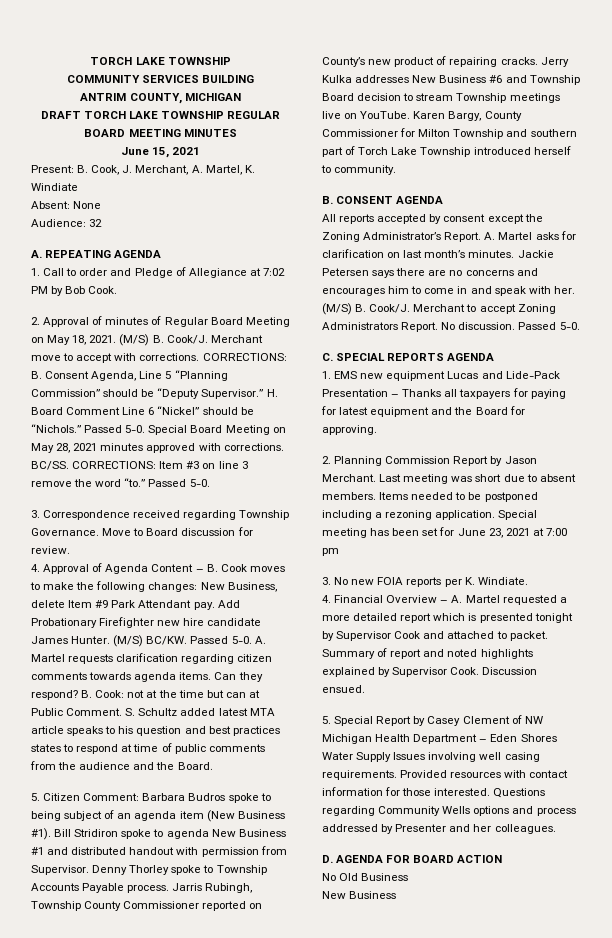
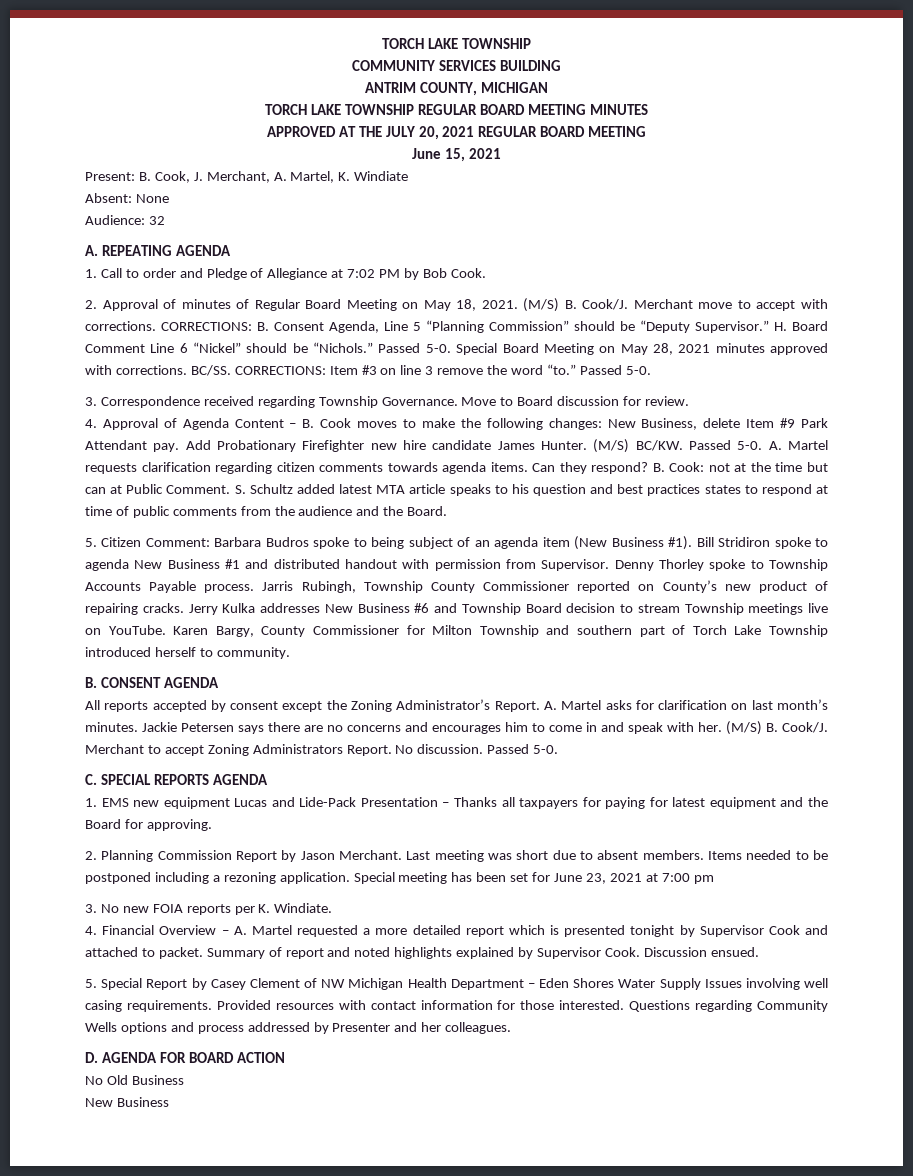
- DRAFT TORCH LAKE TOWNSHIP REGULAR BOARD MEETING MINUTES
+ TORCH LAKE TOWNSHIP REGULAR BOARD MEETING MINUTES
+ APPROVED AT THE JULY 20, 2021 REGULAR BOARD MEETING

